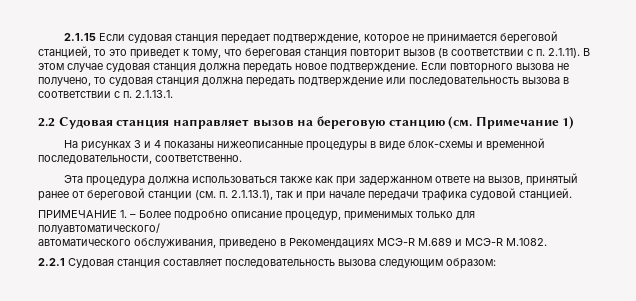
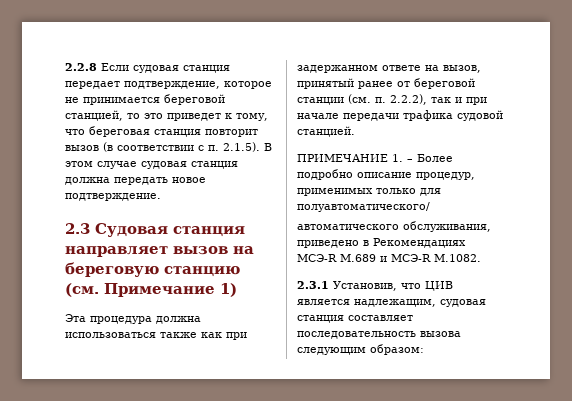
- 2.1.15 Если судовая станция передает подтверждение, которое не принимается береговой станцией, то это приведет к тому, что береговая станция повторит вызов (в соответствии с п. 2.1.11). В этом случае судовая станция должна передать новое подтверждение. Если повторного вызова не получено, то судовая станция должна передать подтверждение или последовательность вызова в соответствии с п. 2.1.13.1.
- 2.2 Судовая станция направляет вызов на береговую станцию (см. Примечание 1)
+ 2.2.8 Если судовая станция передает подтверждение, которое не принимается береговой станцией, то это приведет к тому, что береговая станция повторит вызов (в соответствии с п. 2.1.5). В этом случае судовая станция должна передать новое подтверждение.
+ 2.3 Судовая станция направляет вызов на береговую станцию (см. Примечание 1)
- На рисунках 3 и 4 показаны нижеописанные процедуры в виде блок-схемы и временной последовательности, соответственно.
- Эта процедура должна использоваться также как при задержанном ответе на вызов, принятый ранее от береговой станции (см. п. 2.1.13.1), так и при начале передачи трафика судовой станцией.
+ Эта процедура должна использоваться также как при задержанном ответе на вызов, принятый ранее от береговой станции (см. п. 2.2.2), так и при начале передачи трафика судовой станцией.
- 2.2.1 Судовая станция составляет последовательность вызова следующим образом:
+ 2.3.1 Установив, что ЦИВ является надлежащим, судовая станция составляет последовательность вызова следующим образом:

